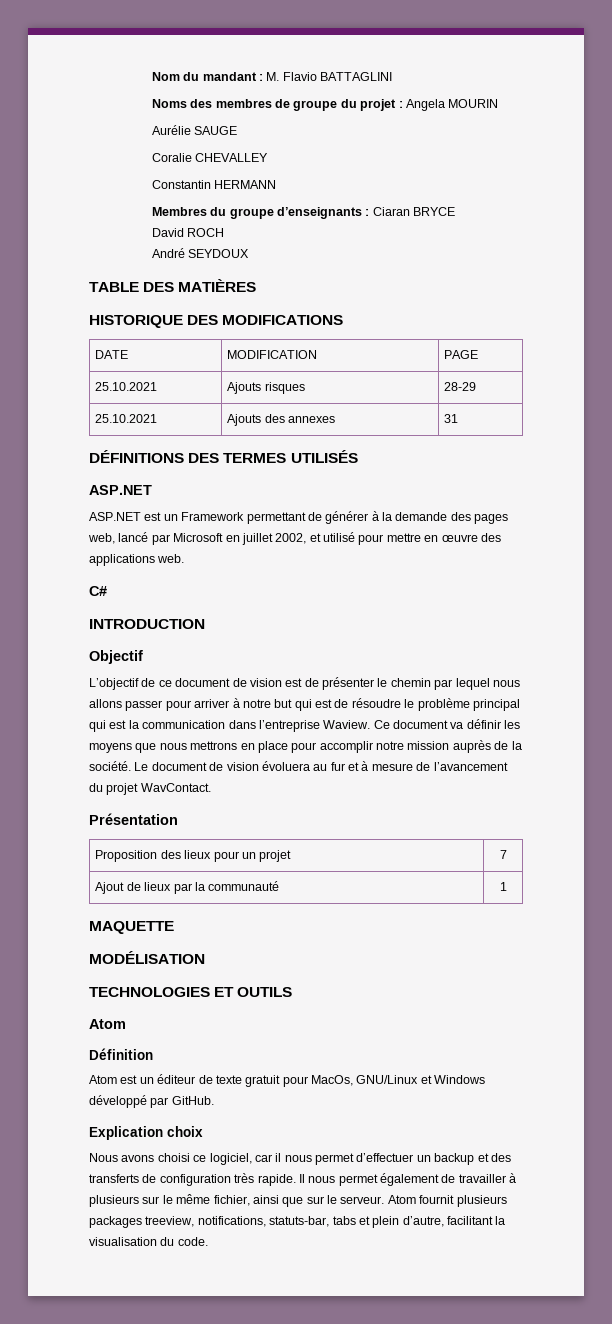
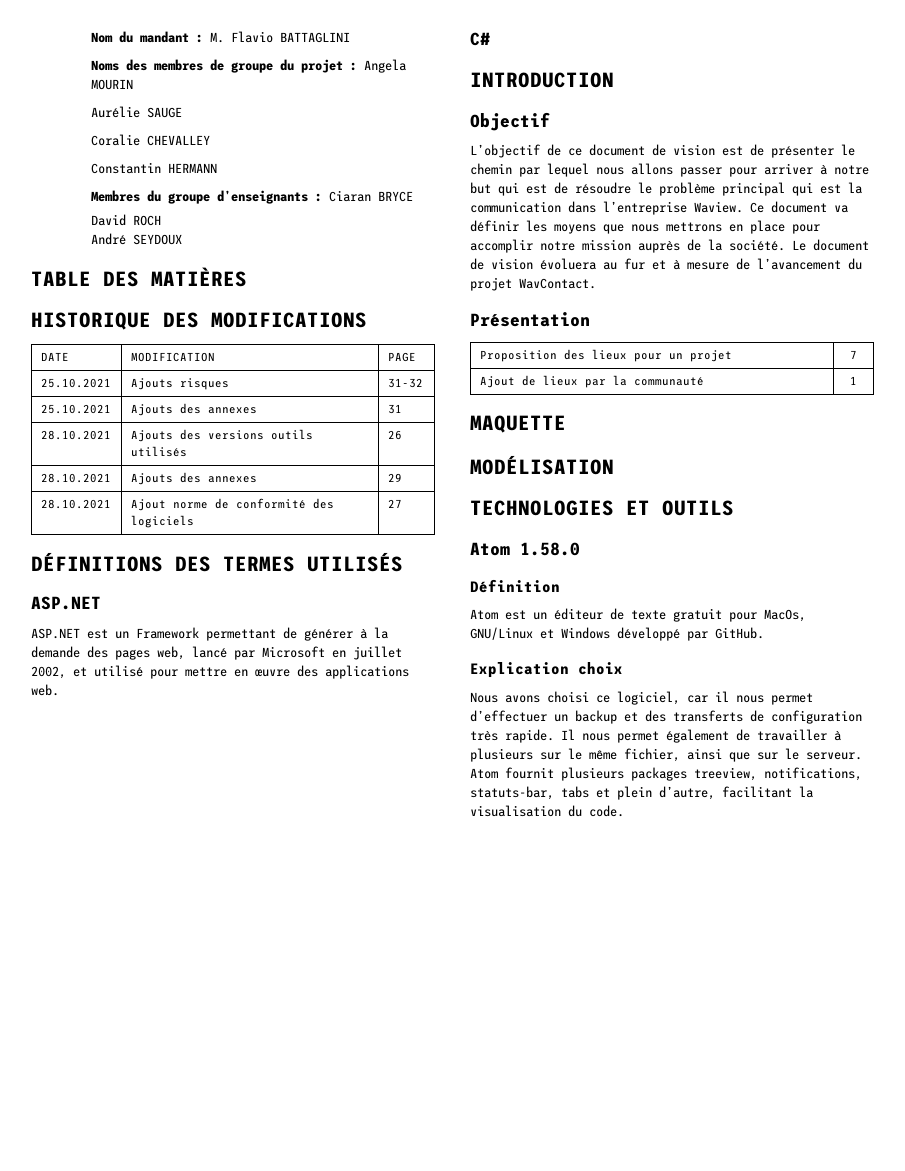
- 25.10.2021 | Ajouts risques | 28-29
+ 25.10.2021 | Ajouts risques | 31-32
+ 28.10.2021 | Ajouts des versions outils utilisés | 26
+ 28.10.2021 | Ajouts des annexes | 29
+ 28.10.2021 | Ajout norme de conformité des logiciels | 27
  TECHNOLOGIES ET OUTILS
- Atom
+ Atom 1.58.0

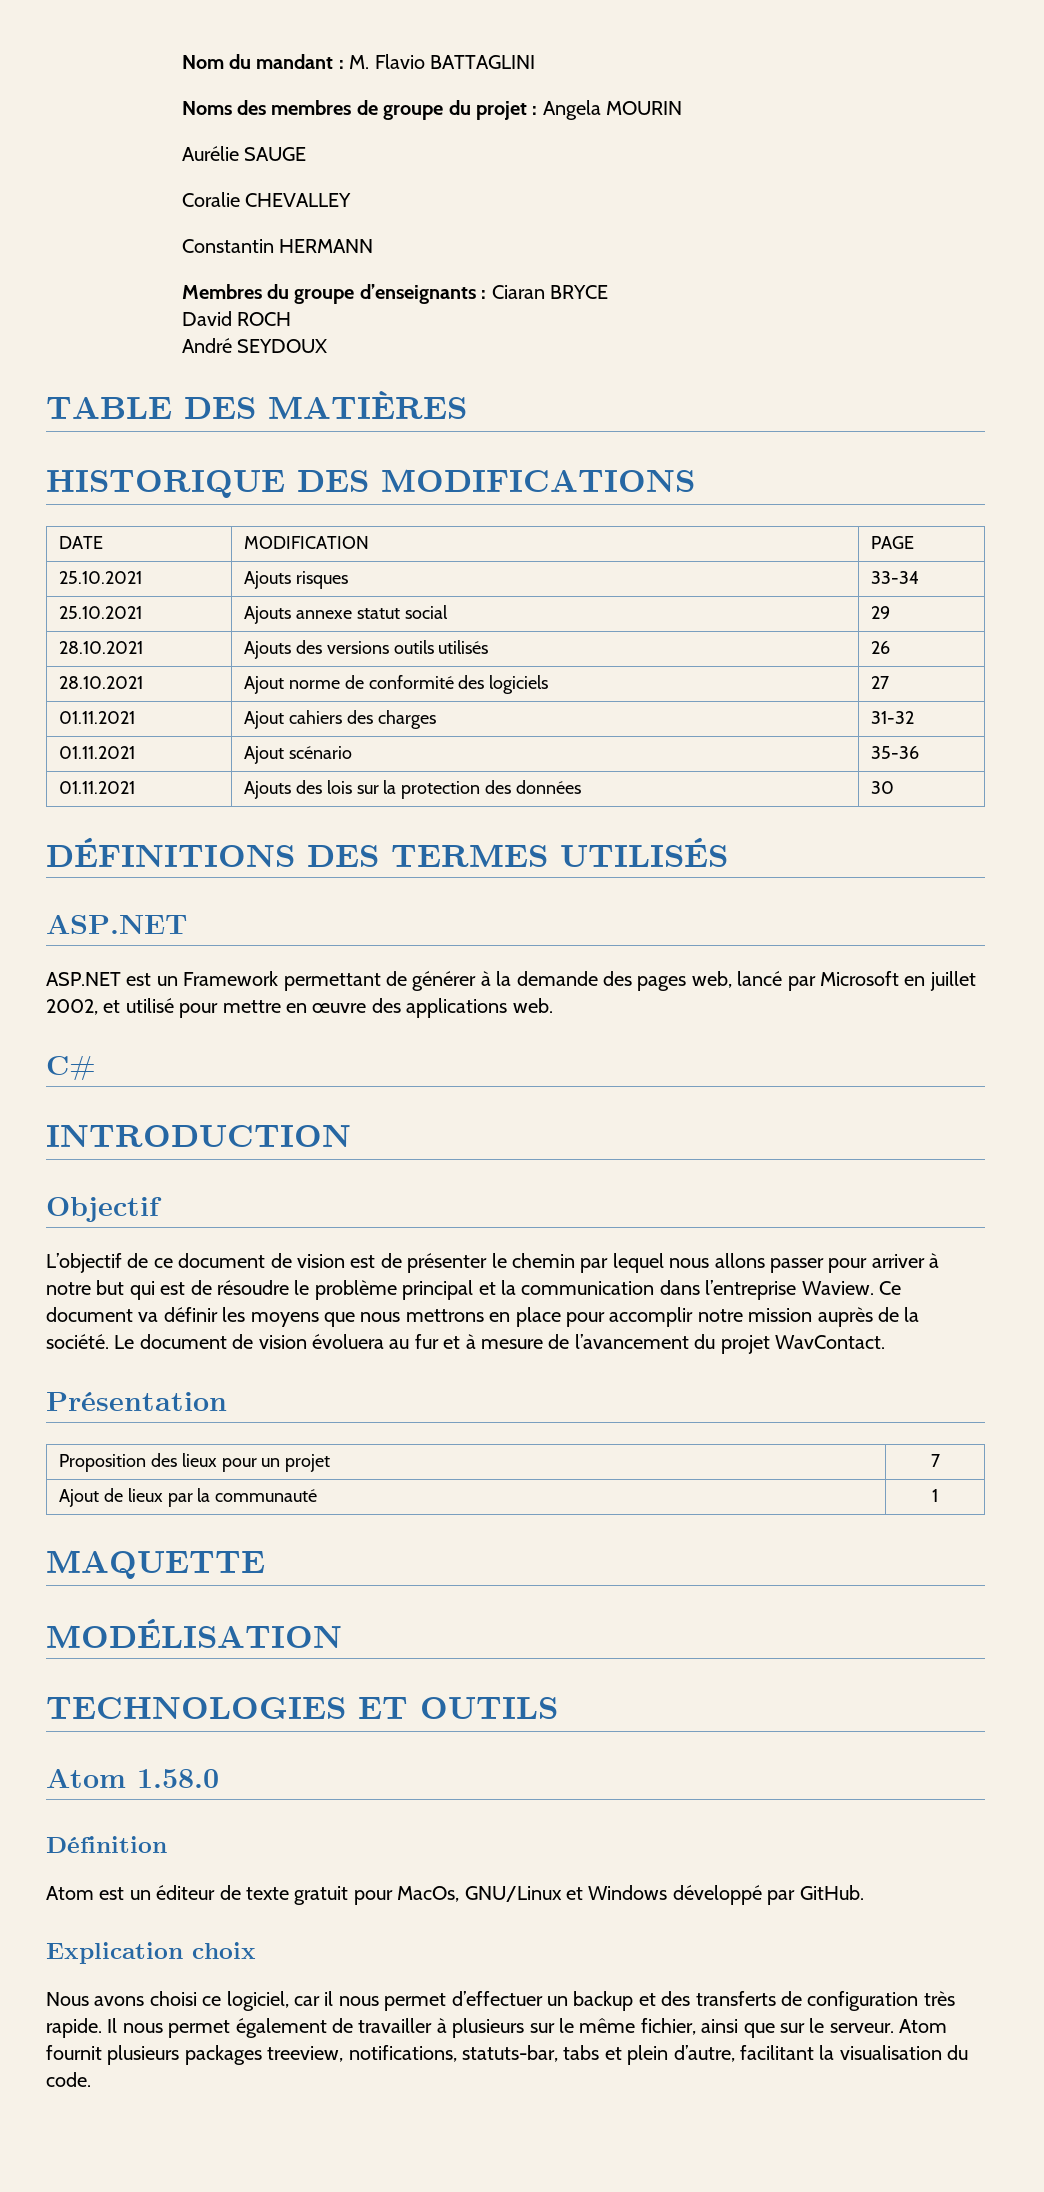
- 25.10.2021 | Ajouts risques | 31-32
- 25.10.2021 | Ajouts des annexes | 31
+ 25.10.2021 | Ajouts risques | 33-34
+ 25.10.2021 | Ajouts annexe statut social | 29
- 28.10.2021 | Ajouts des annexes | 29
+ 01.11.2021 | Ajout cahiers des charges | 31-32
+ 01.11.2021 | Ajout scénario | 35-36
+ 01.11.2021 | Ajouts des lois sur la protection des données | 30
- L’objectif de ce document de vision est de présenter le chemin par lequel nous allons passer pour arriver à notre but qui est de résoudre le problème principal qui est la communication dans l’entreprise Waview.
+ L’objectif de ce document de vision est de présenter le chemin par lequel nous allons passer pour arriver à notre but qui est de résoudre le problème principal et la communication dans l’entreprise Waview.

